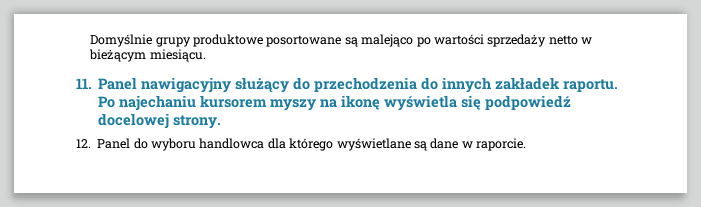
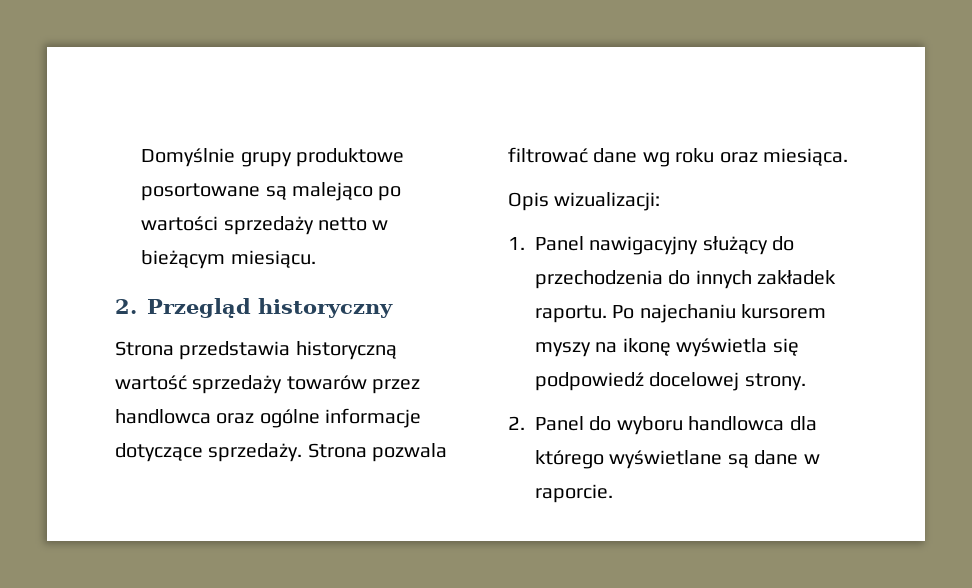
- 11. Panel nawigacyjny służący do przechodzenia do innych zakładek raportu.
+ 2. Przegląd historyczny
+ Strona przedstawia historyczną wartość sprzedaży towarów przez handlowca oraz ogólne informacje dotyczące sprzedaży. Strona pozwala filtrować dane wg roku oraz miesiąca.
+ Opis wizualizacji:
+ 1. Panel nawigacyjny służący do przechodzenia do innych zakładek raportu.
- 12. Panel do wyboru handlowca dla którego wyświetlane są dane w raporcie.
+ 2. Panel do wyboru handlowca dla którego wyświetlane są dane w raporcie.

